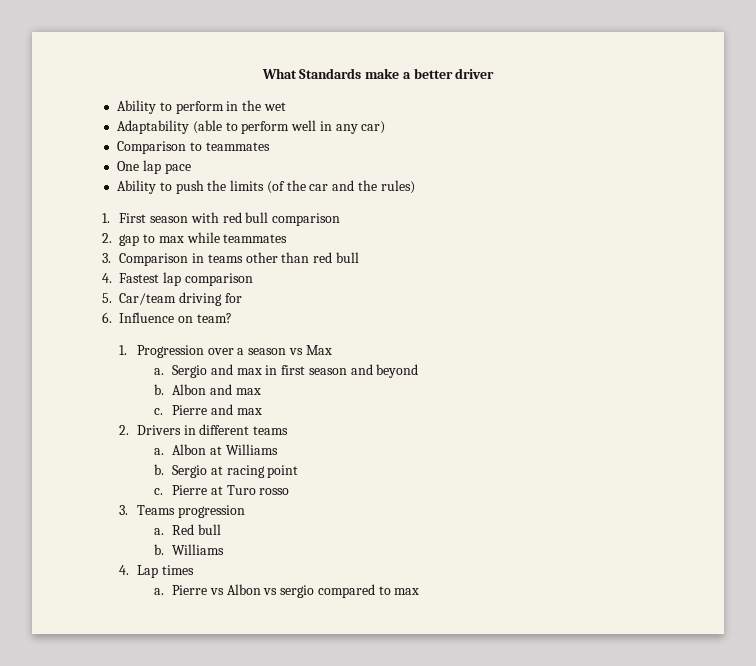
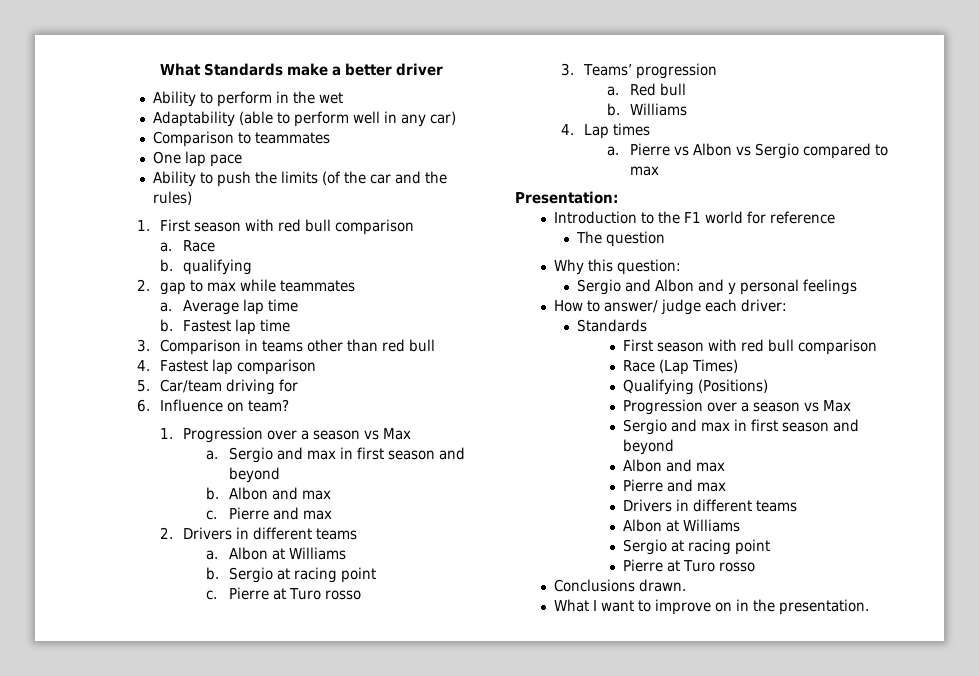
+ a. Race
+ b. qualifying
+ a. Average lap time
+ b. Fastest lap time
- 3. Teams progression
+ 3. Teams’ progression
- Pierre vs Albon vs sergio compared to max
+ Pierre vs Albon vs Sergio compared to max
+ Presentation:
+ Introduction to the F1 world for reference
+ The question
+ Why this question:
+ Sergio and Albon and y personal feelings
+ How to answer/ judge each driver:
+ Standards
+ First season with red bull comparison
+ Race (Lap Times)
+ Qualifying (Positions)
+ Progression over a season vs Max
+ Sergio and max in first season and beyond
+ Albon and max
+ Pierre and max
+ Drivers in different teams
+ Albon at Williams
+ Sergio at racing point
+ Pierre at Turo rosso
+ Conclusions drawn.
+ What I want to improve on in the presentation.

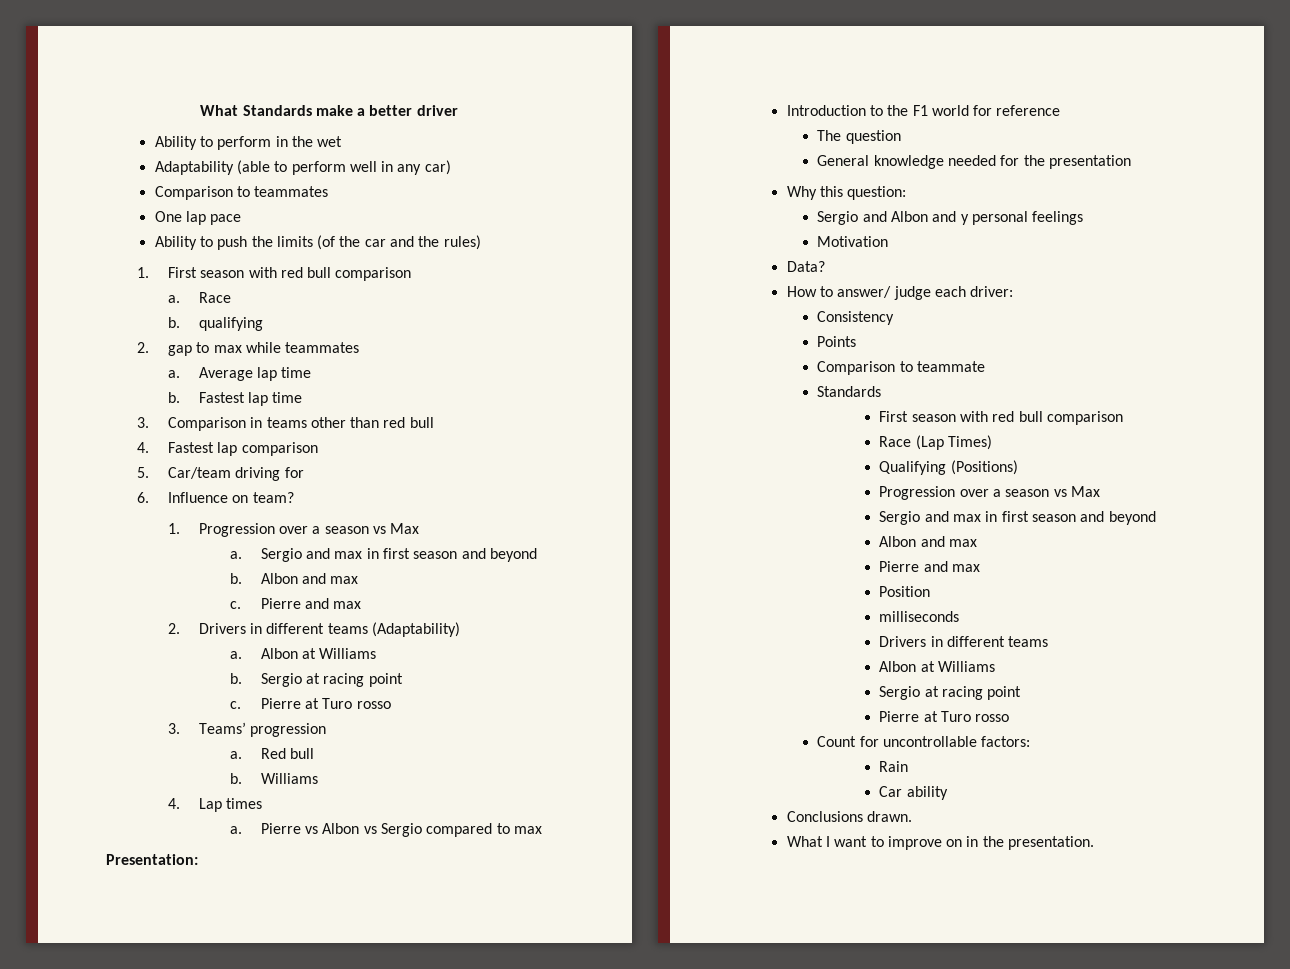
- 2. Drivers in different teams
+ 2. Drivers in different teams (Adaptability)
+ General knowledge needed for the presentation
+ Motivation
+ Data?
+ Consistency
+ Points
+ Comparison to teammate
+ Position
+ milliseconds
+ Count for uncontrollable factors:
+ Rain
+ Car ability

